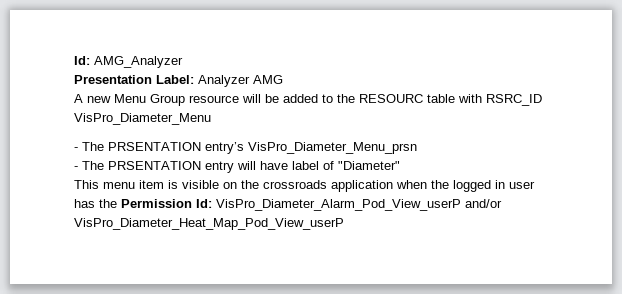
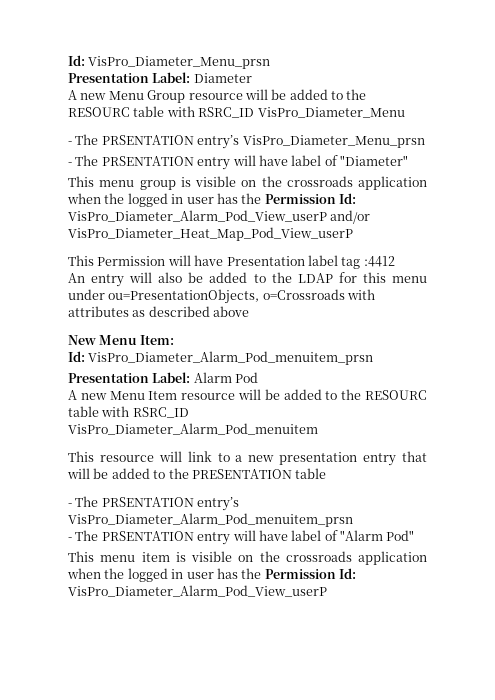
- Id: AMG_Analyzer
- Presentation Label: Analyzer AMG
+ Id: VisPro_Diameter_Menu_prsn
+ Presentation Label: Diameter
- This menu item is visible on the crossroads application when the logged in user has the Permission Id: VisPro_Diameter_Alarm_Pod_View_userP and/or VisPro_Diameter_Heat_Map_Pod_View_userP
+ This menu group is visible on the crossroads application when the logged in user has the Permission Id: VisPro_Diameter_Alarm_Pod_View_userP and/or VisPro_Diameter_Heat_Map_Pod_View_userP
+ This Permission will have Presentation label tag :4412
+ An entry will also be added to the LDAP for this menu under ou=PresentationObjects, o=Crossroads with attributes as described above
+ New Menu Item:
+ Id: VisPro_Diameter_Alarm_Pod_menuitem_prsn
+ Presentation Label: Alarm Pod
+ A new Menu Item resource will be added to the RESOURC table with RSRC_ID VisPro_Diameter_Alarm_Pod_menuitem
+ This resource will link to a new presentation entry that will be added to the PRESENTATION table
+ - The PRSENTATION entry’s VisPro_Diameter_Alarm_Pod_menuitem_prsn
+ - The PRSENTATION entry will have label of "Alarm Pod"
+ This menu item is visible on the crossroads application when the logged in user has the Permission Id: VisPro_Diameter_Alarm_Pod_View_userP

